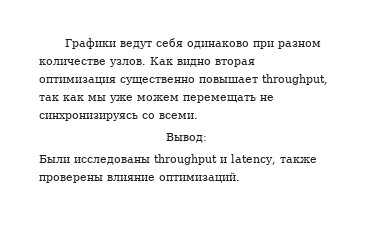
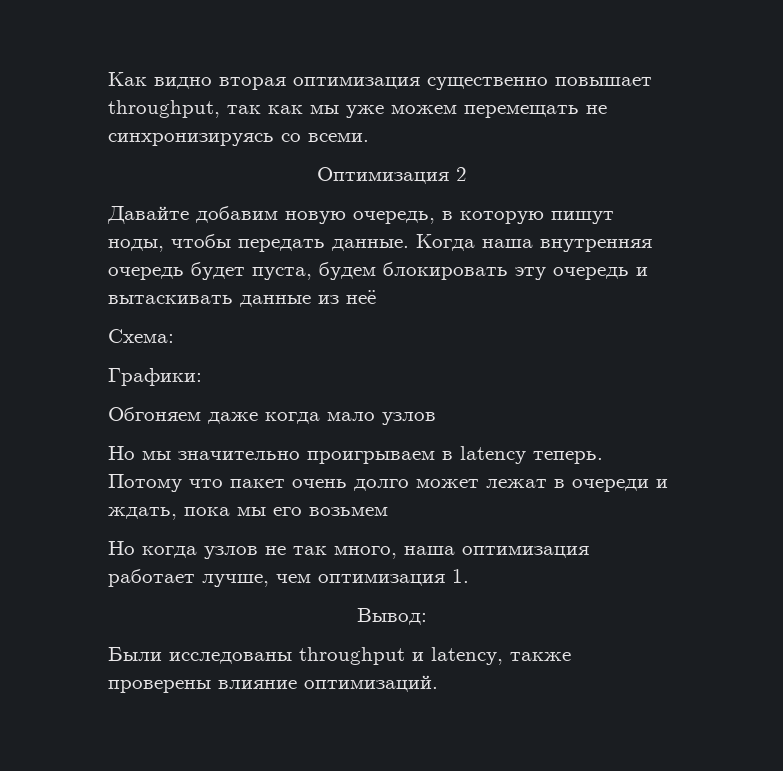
- Графики ведут себя одинаково при разном количестве узлов.
+ Оптимизация 2
+ Давайте добавим новую очередь, в которую пишут ноды, чтобы передать данные. Когда наша внутренняя очередь будет пуста, будем блокировать эту очередь и вытаскивать данные из неё
+ Схема:
+ Графики:
+ Обгоняем даже когда мало узлов
+ Но мы значительно проигрываем в latency теперь. Потому что пакет очень долго может лежат в очереди и ждать, пока мы его возьмем
+ Но когда узлов не так много, наша оптимизация работает лучше, чем оптимизация 1.

